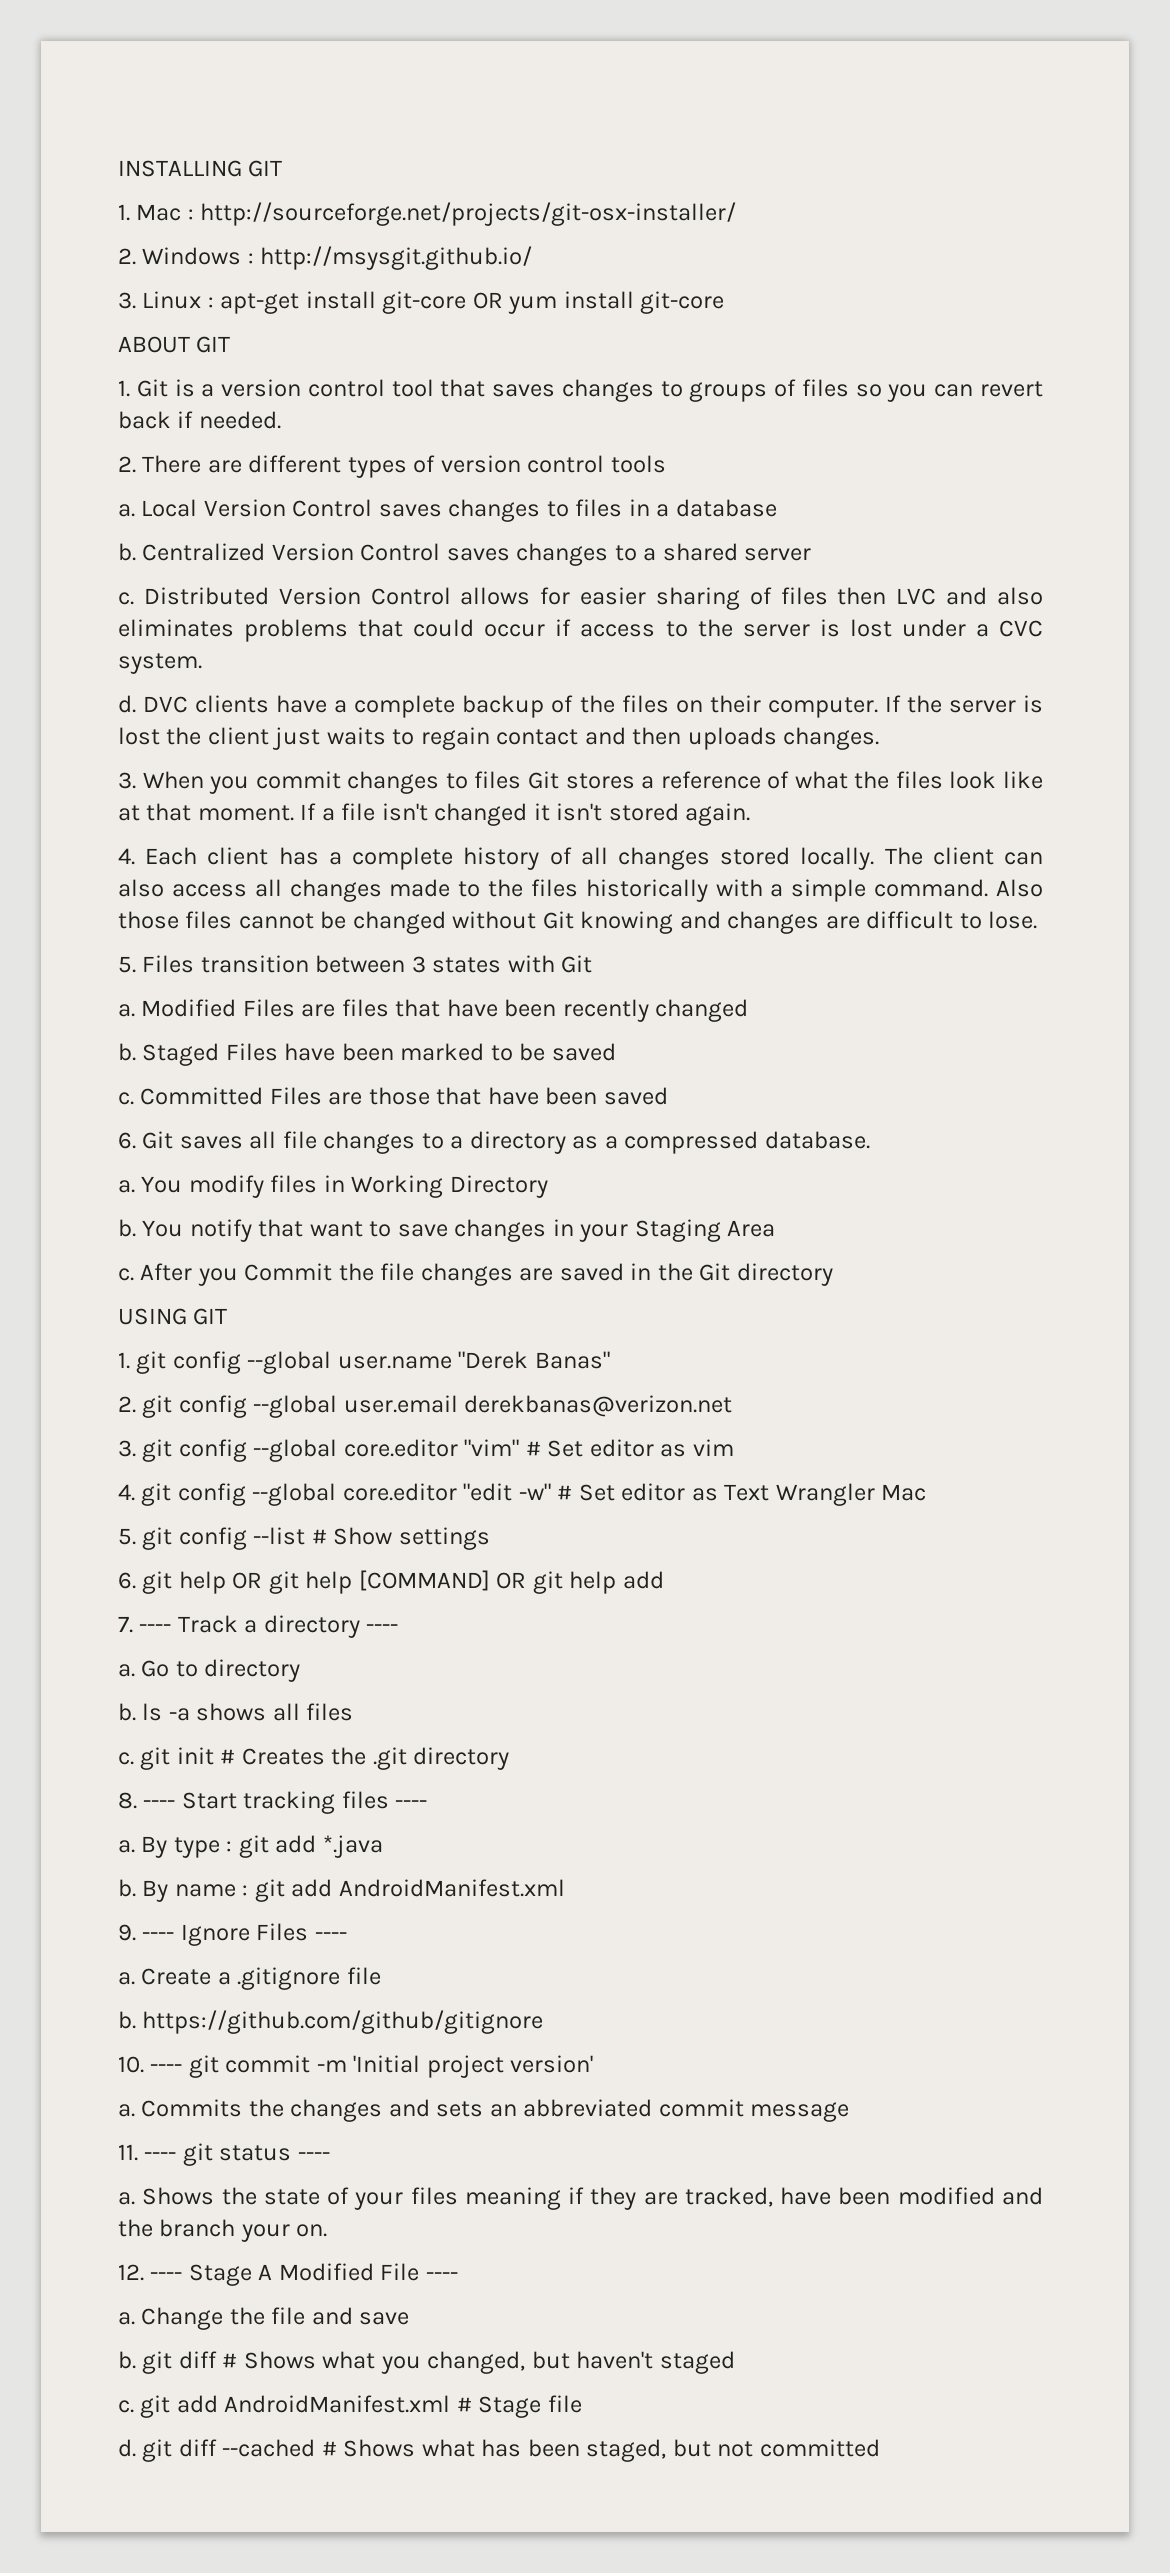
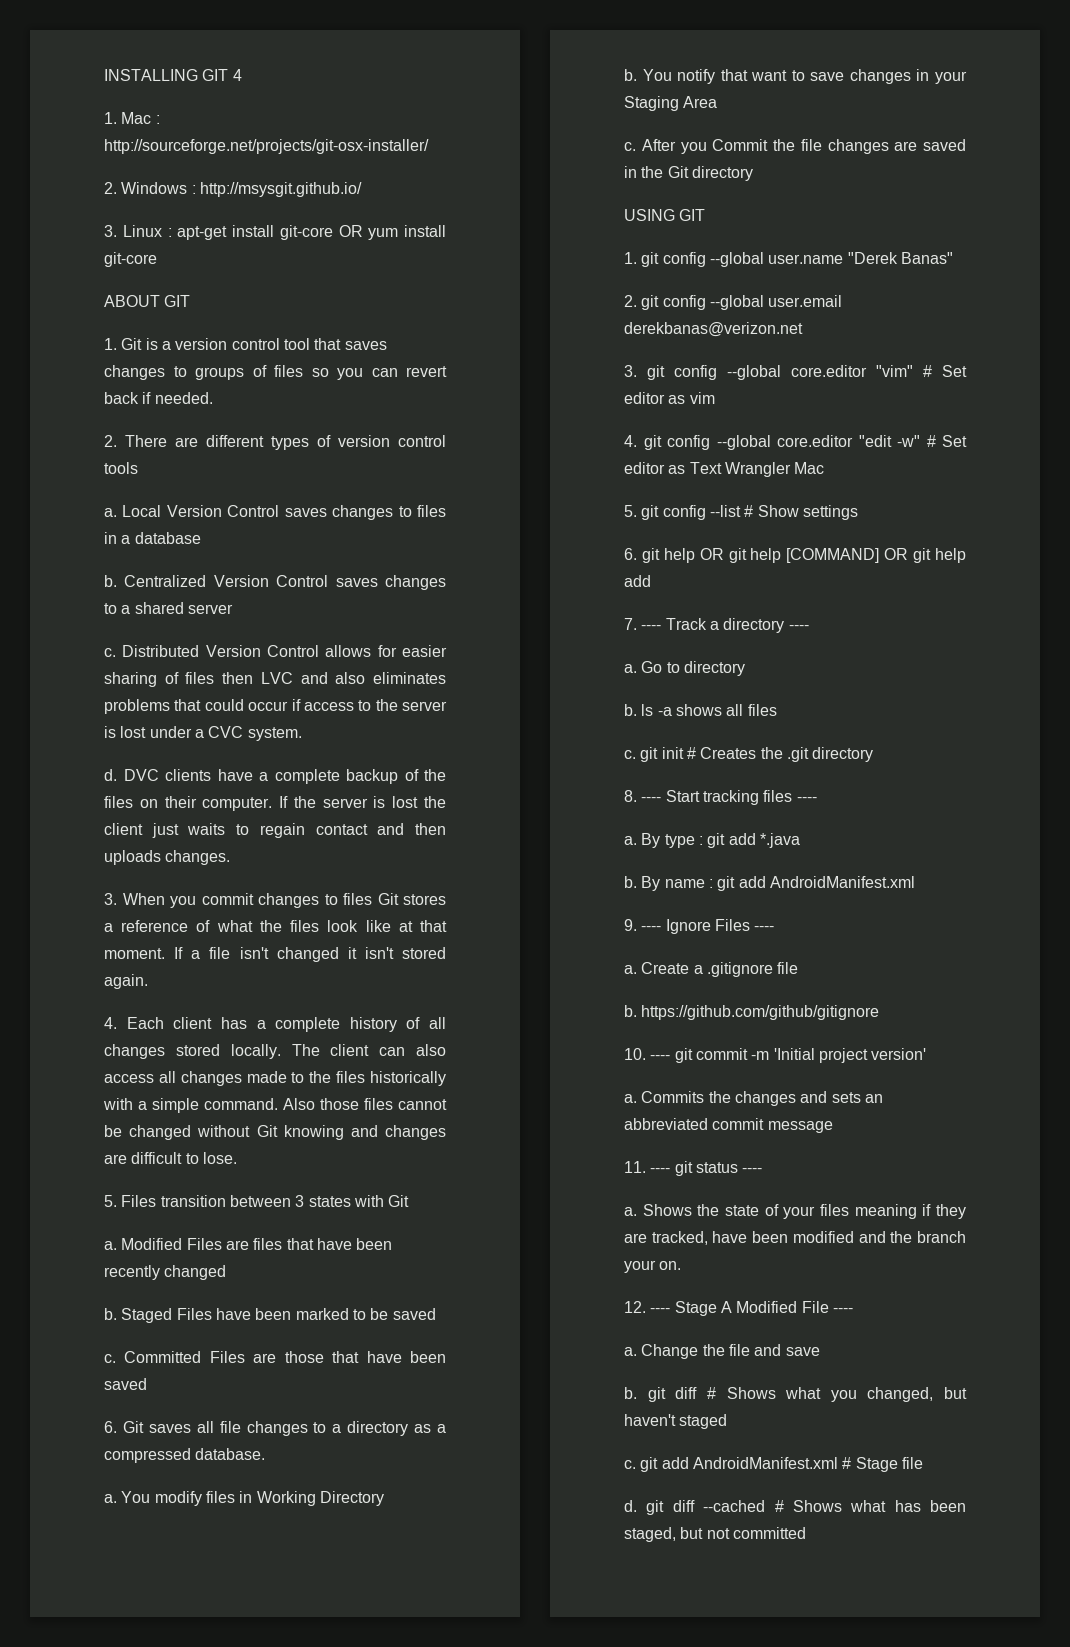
- INSTALLING GIT
+ INSTALLING GIT 4

